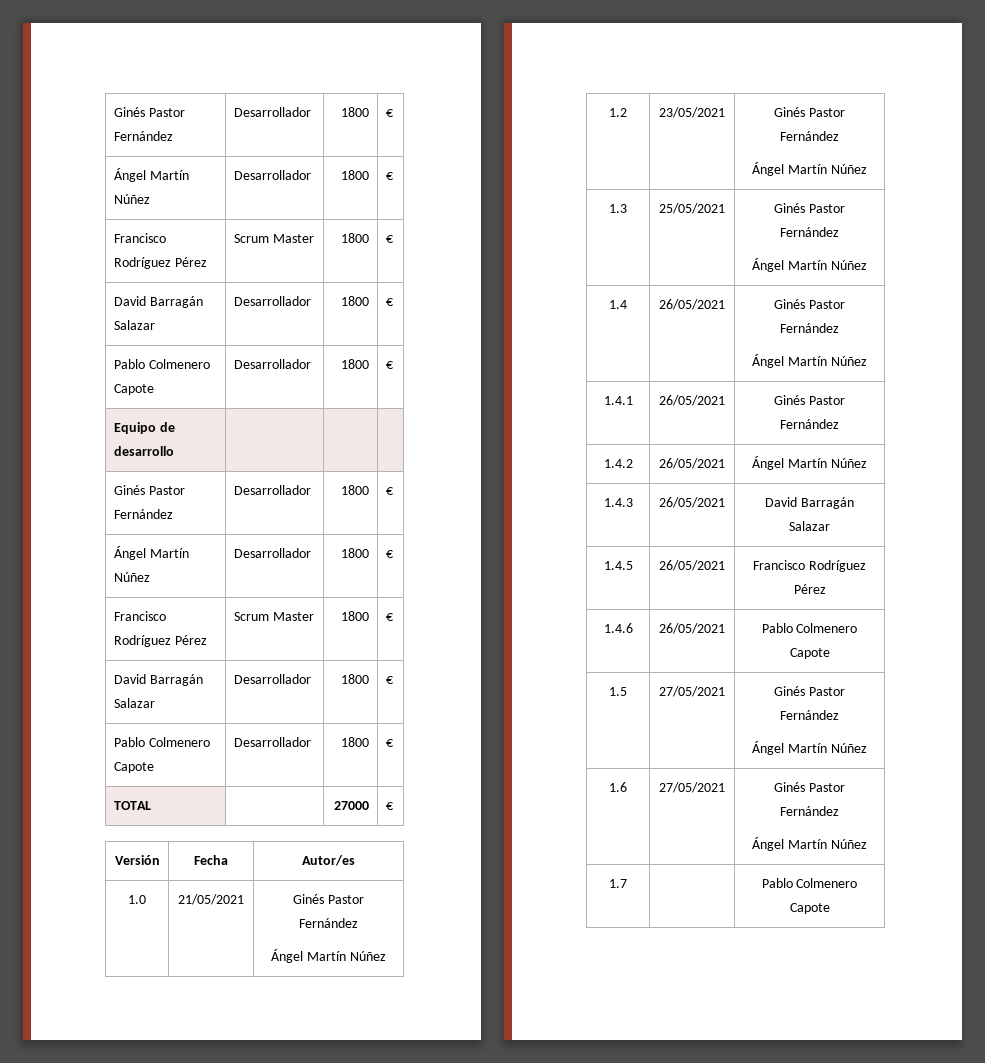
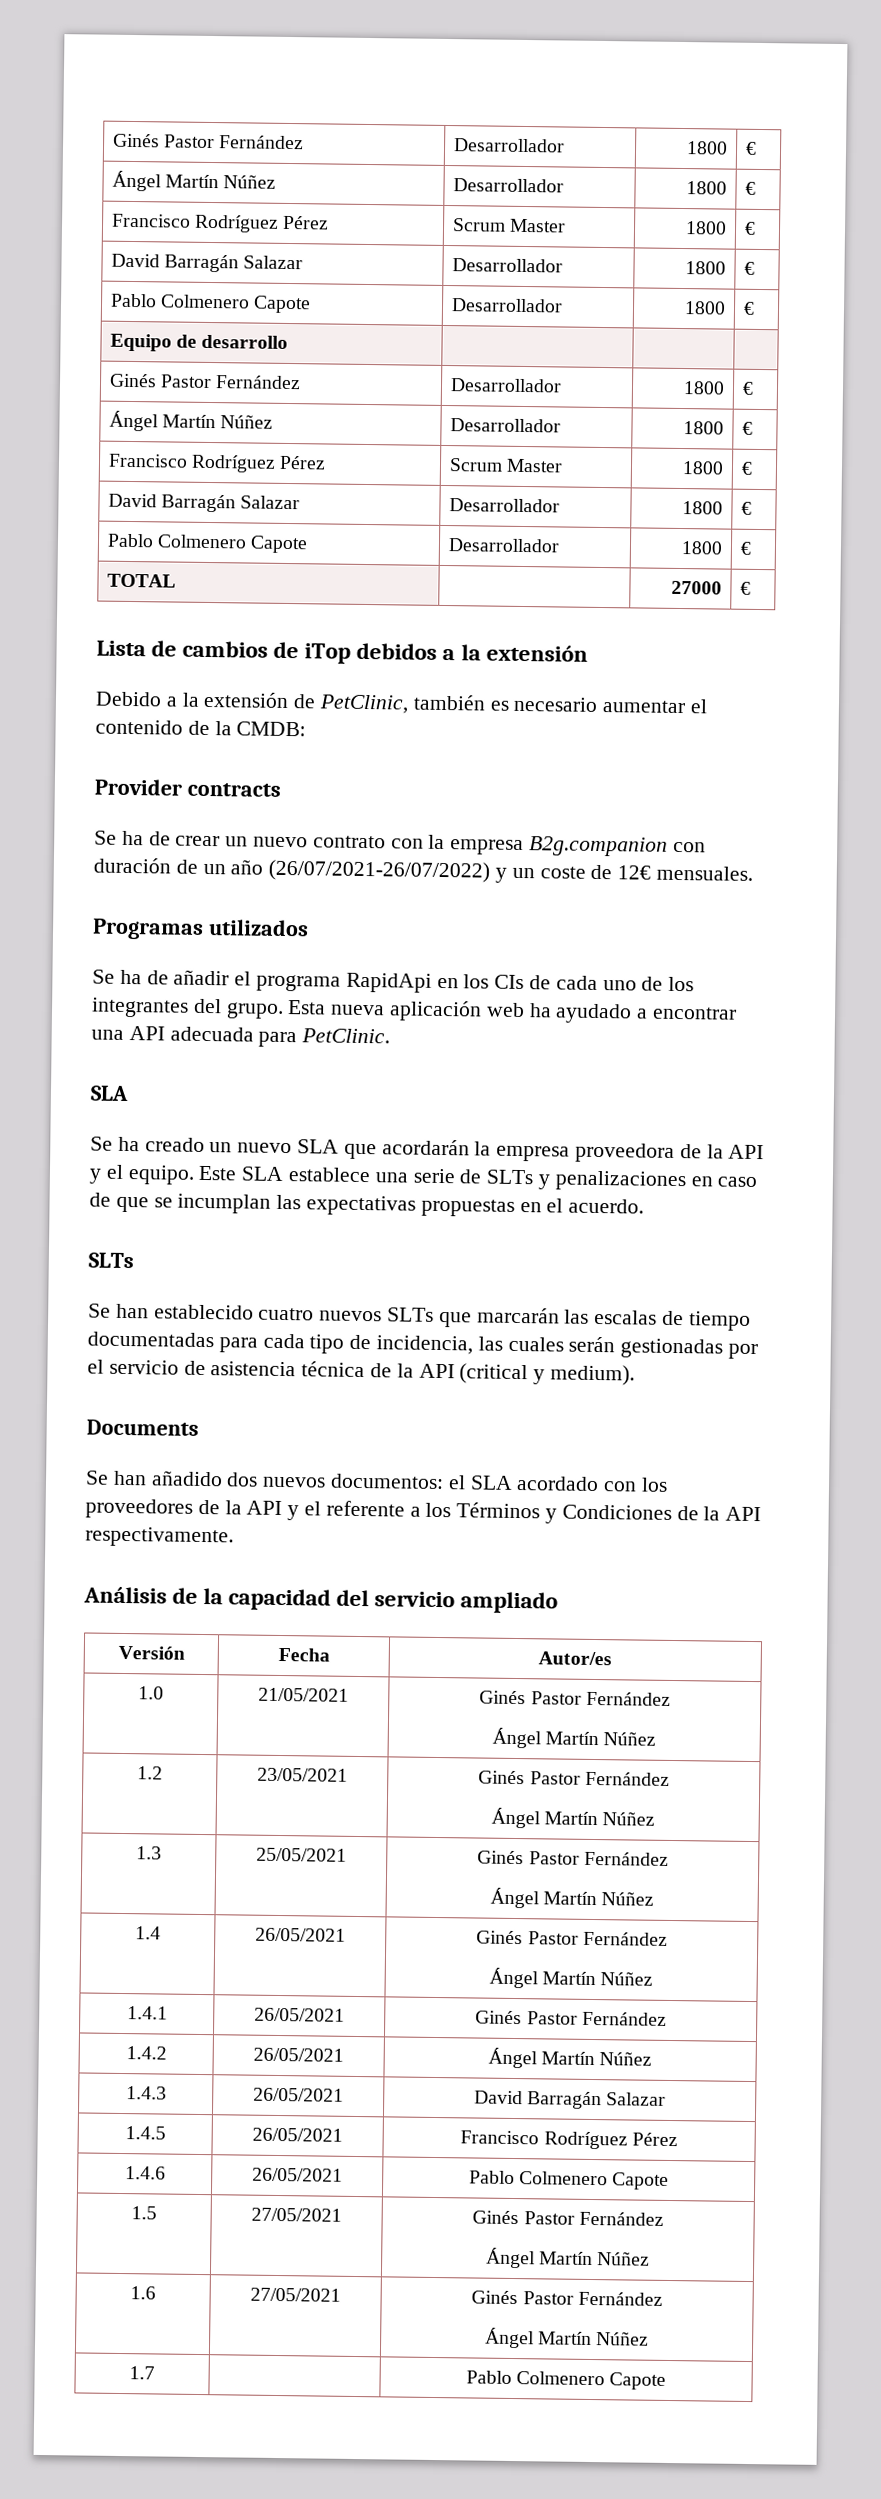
+ Lista de cambios de iTop debidos a la extensión
+ Debido a la extensión de PetClinic, también es necesario aumentar el contenido de la CMDB:
+ Provider contracts
+ Se ha de crear un nuevo contrato con la empresa B2g.companion con duración de un año (26/07/2021-26/07/2022) y un coste de 12€ mensuales.
+ Programas utilizados
+ Se ha de añadir el programa RapidApi en los CIs de cada uno de los integrantes del grupo. Esta nueva aplicación web ha ayudado a encontrar una API adecuada para PetClinic.
+ SLA
+ Se ha creado un nuevo SLA que acordarán la empresa proveedora de la API y el equipo. Este SLA establece una serie de SLTs y penalizaciones en caso de que se incumplan las expectativas propuestas en el acuerdo.
+ SLTs
+ Se han establecido cuatro nuevos SLTs que marcarán las escalas de tiempo documentadas para cada tipo de incidencia, las cuales serán gestionadas por el servicio de asistencia técnica de la API (critical y medium).
+ Documents
+ Se han añadido dos nuevos documentos: el SLA acordado con los proveedores de la API y el referente a los Términos y Condiciones de la API respectivamente.
+ Análisis de la capacidad del servicio ampliado

